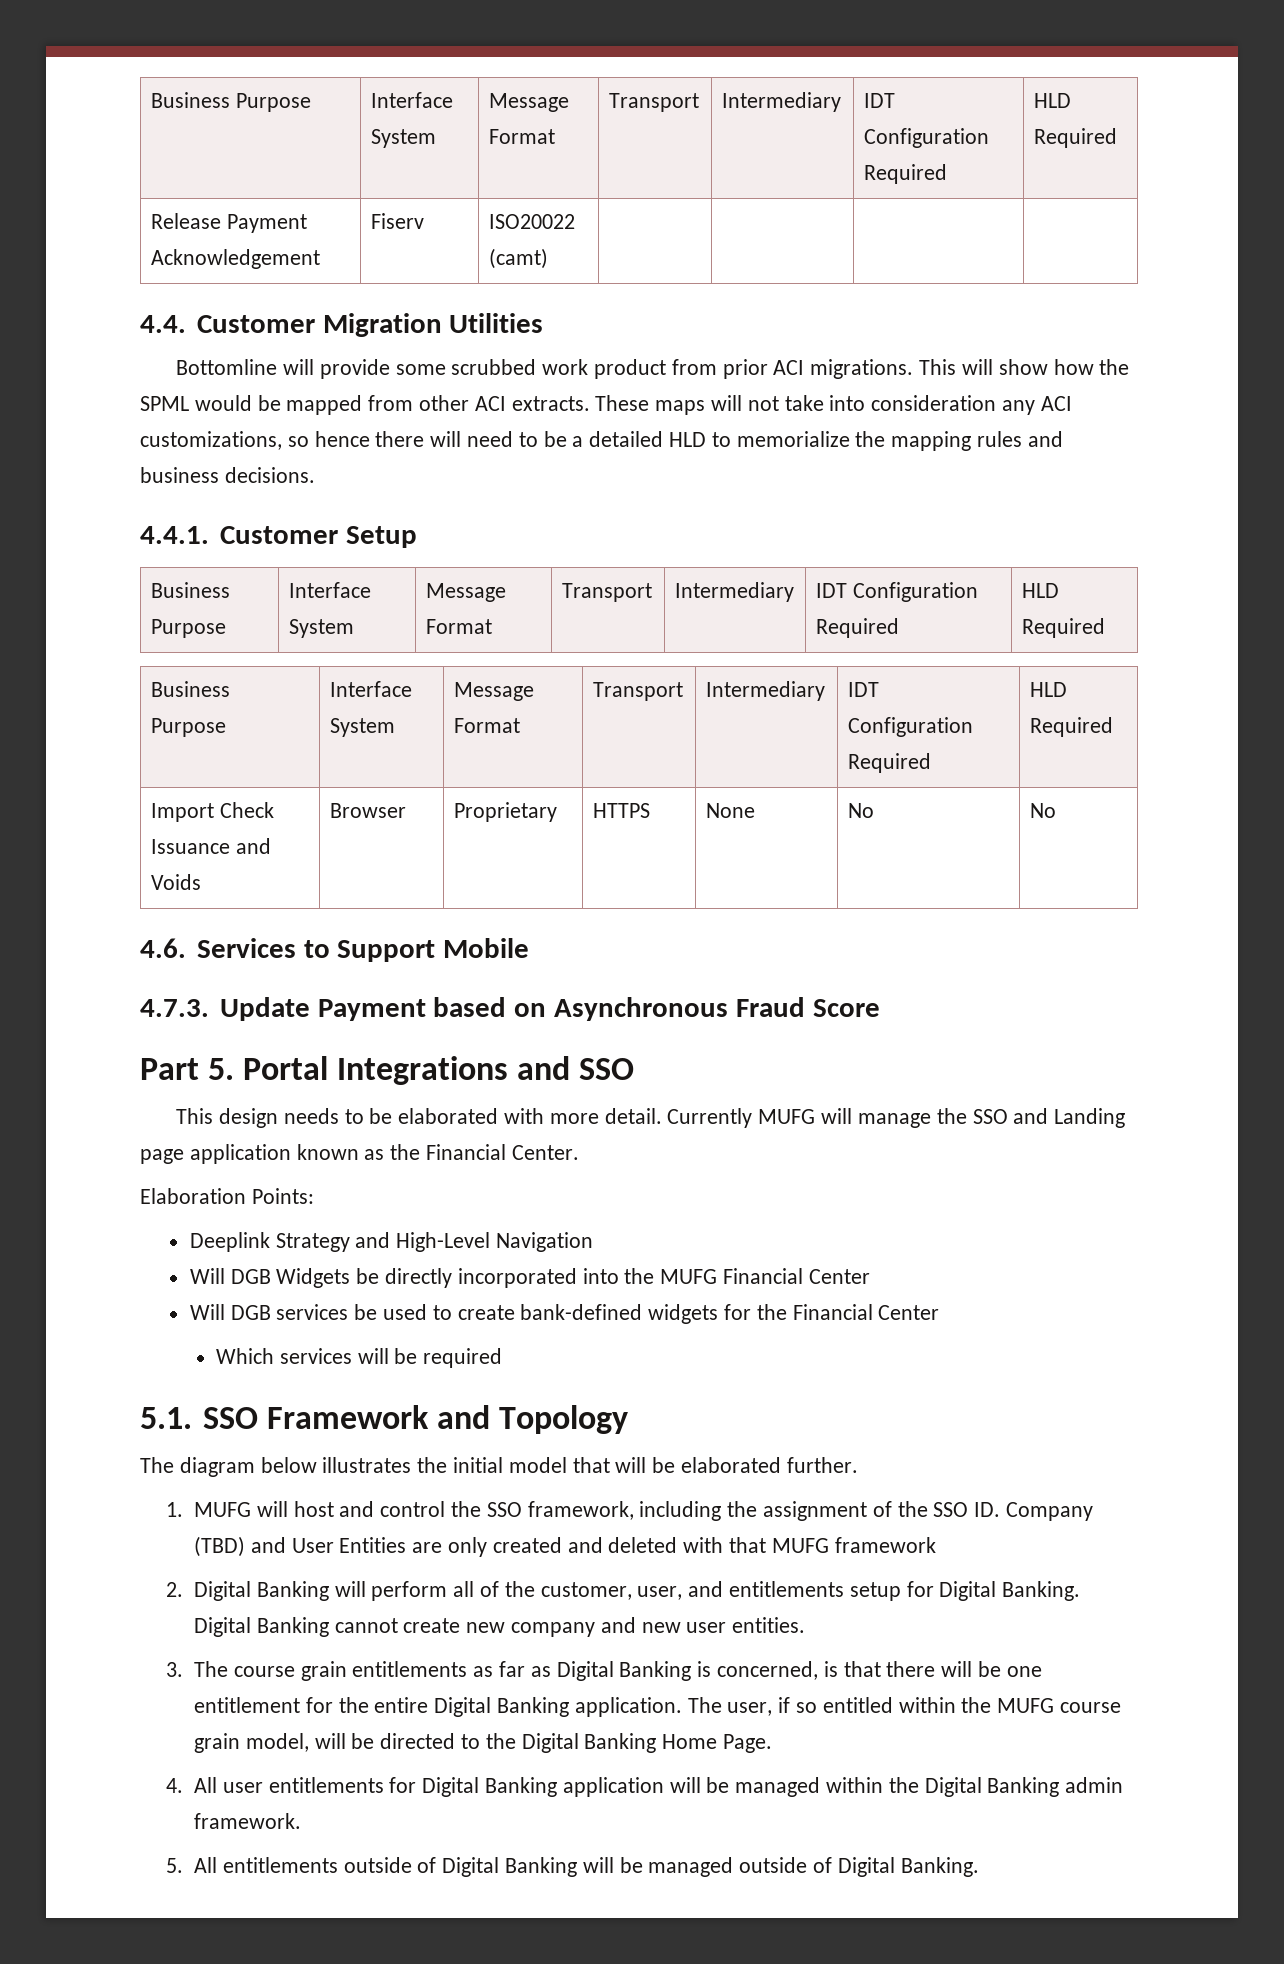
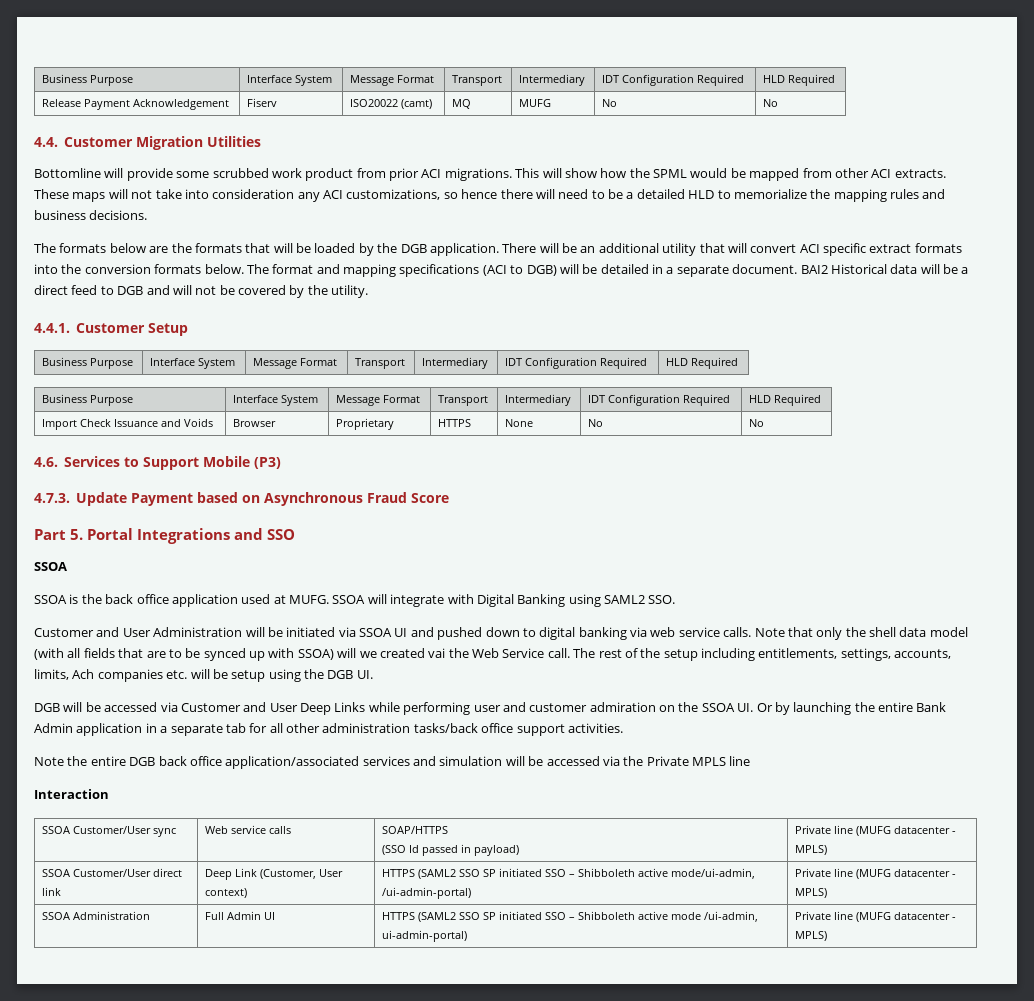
- Release Payment Acknowledgement | Fiserv | ISO20022 (camt) | | | |
+ Release Payment Acknowledgement | Fiserv | ISO20022 (camt) | MQ | MUFG | No | No
+ The formats below are the formats that will be loaded by the DGB application. There will be an additional utility that will convert ACI specific extract formats into the conversion formats below. The format and mapping specifications (ACI to DGB) will be detailed in a separate document. BAI2 Historical data will be a direct feed to DGB and will not be covered by the utility.
- 4.6. Services to Support Mobile
+ 4.6. Services to Support Mobile (P3)
  Part 5. Portal Integrations and SSO
- This design needs to be elaborated with more detail. Currently MUFG will manage the SSO and Landing page application known as the Financial Center.
- Elaboration Points:
- Deeplink Strategy and High-Level Navigation
- Will DGB Widgets be directly incorporated into the MUFG Financial Center
- Will DGB services be used to create bank-defined widgets for the Financial Center
- Which services will be required
- 5.1. SSO Framework and Topology
- The diagram below illustrates the initial model that will be elaborated further.
- 1. MUFG will host and control the SSO framework, including the assignment of the SSO ID. Company (TBD) and User Entities are only created and deleted with that MUFG framework
- 2. Digital Banking will perform all of the customer, user, and entitlements setup for Digital Banking. Digital Banking cannot create new company and new user entities.
- 3. The course grain entitlements as far as Digital Banking is concerned, is that there will be one entitlement for the entire Digital Banking application. The user, if so entitled within the MUFG course grain model, will be directed to the Digital Banking Home Page.
- 4. All user entitlements for Digital Banking application will be managed within the Digital Banking admin framework.
- 5. All entitlements outside of Digital Banking will be managed outside of Digital Banking.
+ SSOA
+ SSOA is the back office application used at MUFG. SSOA will integrate with Digital Banking using SAML2 SSO.
+ Customer and User Administration will be initiated via SSOA UI and pushed down to digital banking via web service calls. Note that only the shell data model (with all fields that are to be synced up with SSOA) will we created vai the Web Service call. The rest of the setup including entitlements, settings, accounts, limits, Ach companies etc. will be setup using the DGB UI.
+ DGB will be accessed via Customer and User Deep Links while performing user and customer admiration on the SSOA UI. Or by launching the entire Bank Admin application in a separate tab for all other administration tasks/back office support activities.
+ Note the entire DGB back office application/associated services and simulation will be accessed via the Private MPLS line
+ Interaction
+ SSOA Customer/User sync | Web service calls | SOAP/HTTPS
+ (SSO Id passed in payload) | Private line (MUFG datacenter - MPLS)
+ SSOA Customer/User direct link | Deep Link (Customer, User context) | HTTPS (SAML2 SSO SP initiated SSO – Shibboleth active mode/ui-admin, /ui-admin-portal) | Private line (MUFG datacenter - MPLS)
+ SSOA Administration | Full Admin UI | HTTPS (SAML2 SSO SP initiated SSO – Shibboleth active mode /ui-admin, ui-admin-portal) | Private line (MUFG datacenter - MPLS)

